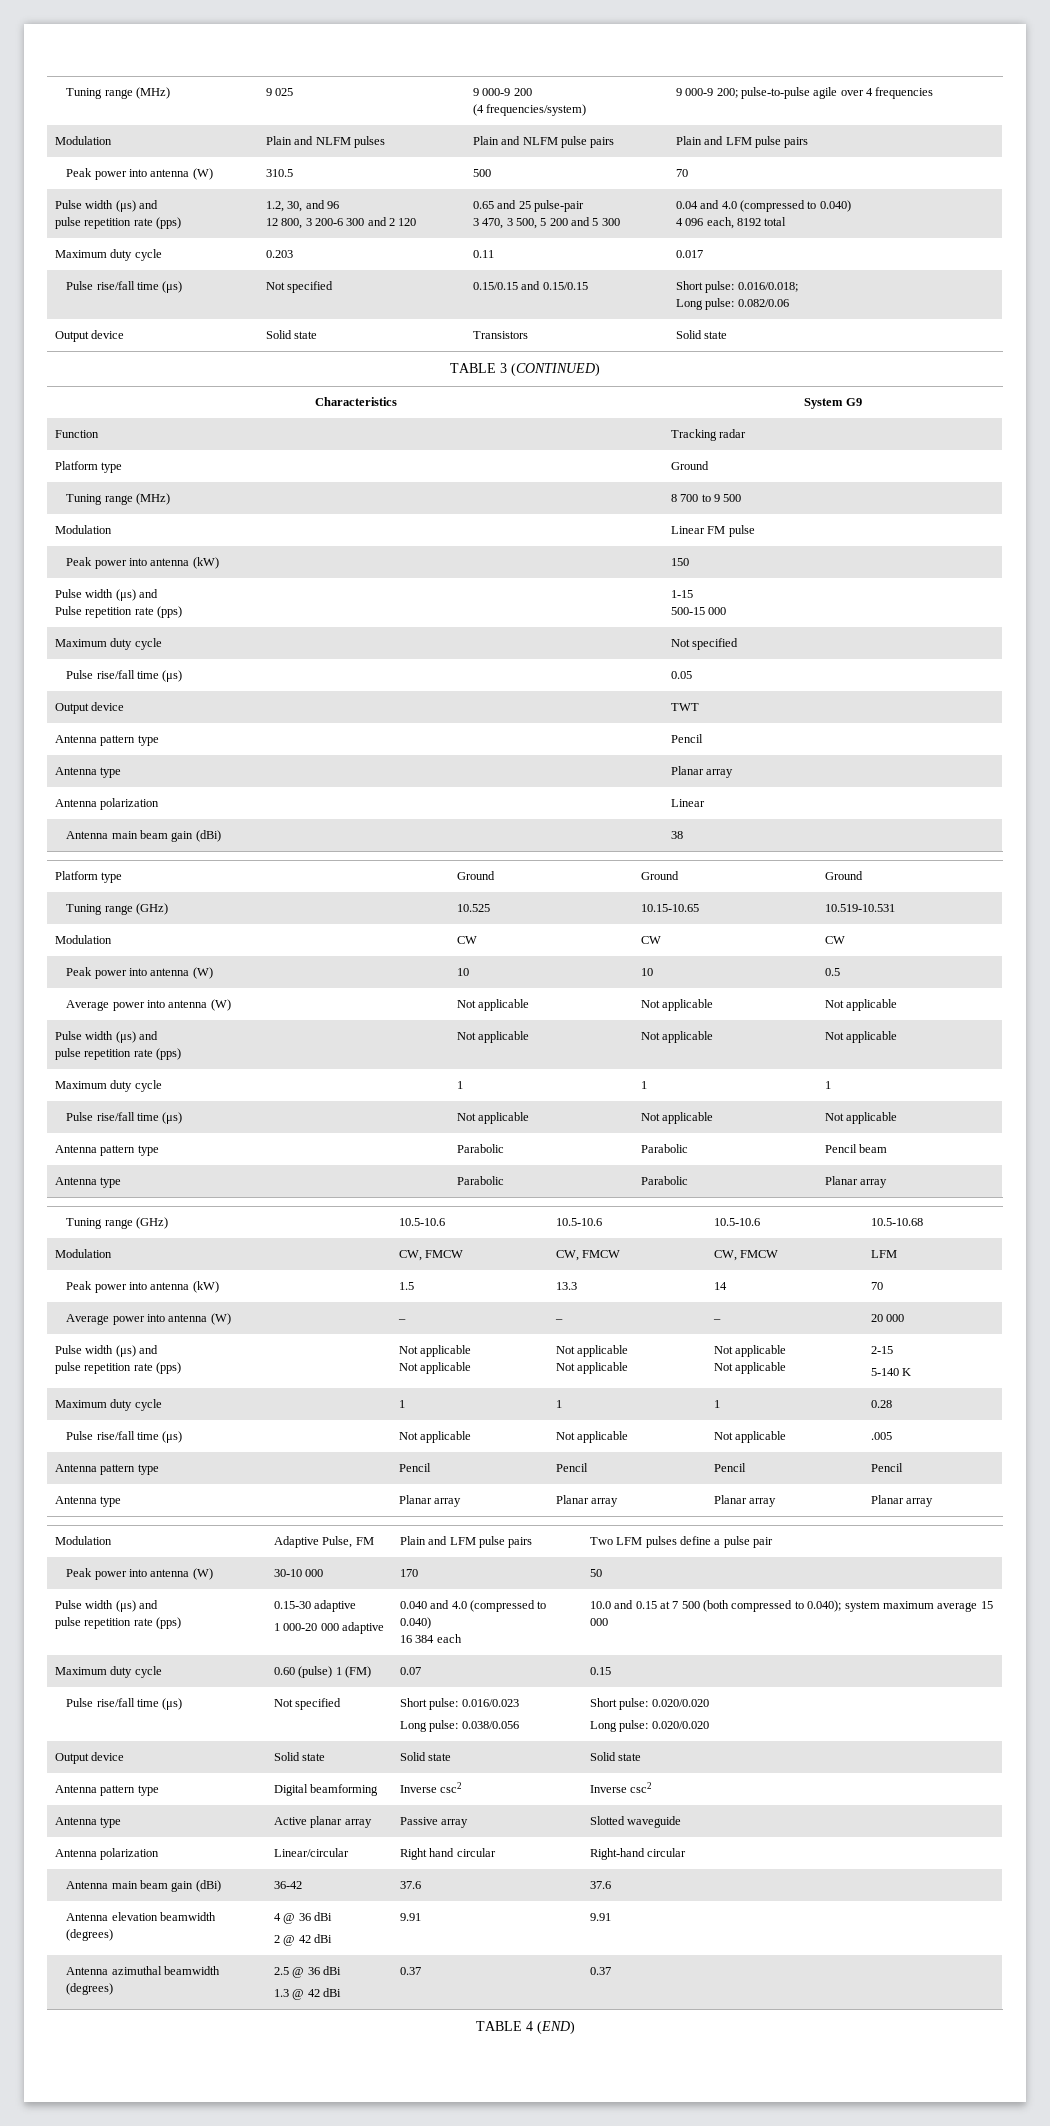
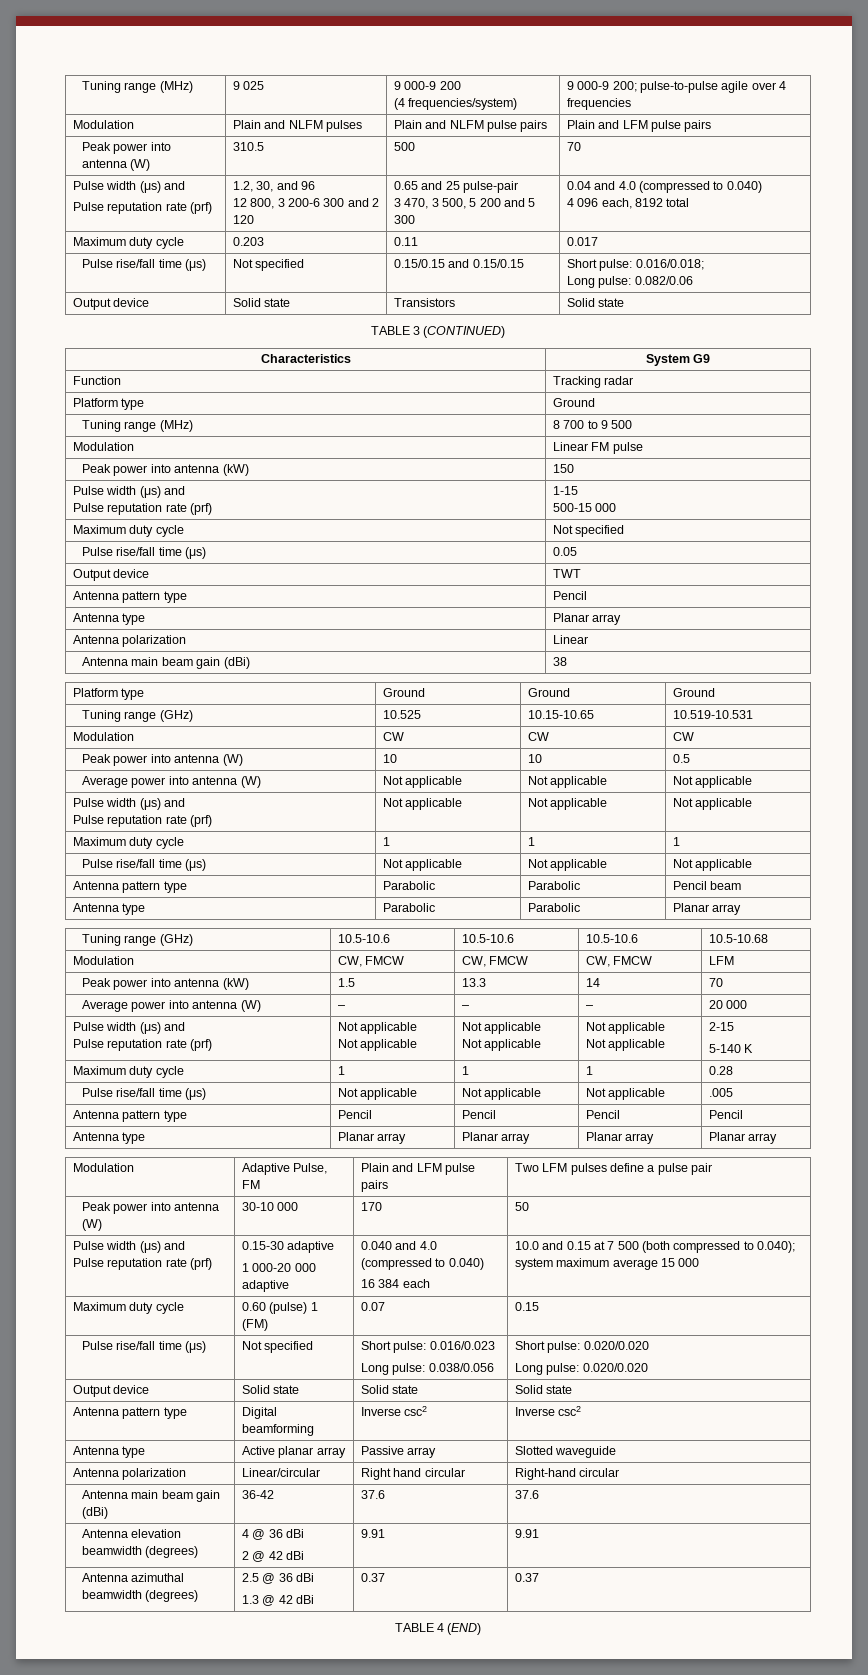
  Peak power into antenna (W) | 310.5 | 500 | 70
  Pulse width (μs) and
- pulse repetition rate (pps)
+ Pulse reputation rate (prf)
  Peak power into antenna (kW) | 150
  Pulse width (μs) and
- Pulse repetition rate (pps) | 1-15
+ Pulse reputation rate (prf) | 1-15
  Average power into antenna (W) | Not applicable | Not applicable | Not applicable
  Pulse width (μs) and
- pulse repetition rate (pps) | Not applicable | Not applicable | Not applicable
+ Pulse reputation rate (prf) | Not applicable | Not applicable | Not applicable
  Average power into antenna (W) | – | – | – | 20 000
  Pulse width (μs) and
- pulse repetition rate (pps) | Not applicable
+ Pulse reputation rate (prf) | Not applicable
  Peak power into antenna (W) | 30-10 000 | 170 | 50
  Pulse width (μs) and
- pulse repetition rate (pps) | 0.15-30 adaptive
+ Pulse reputation rate (prf) | 0.15-30 adaptive

